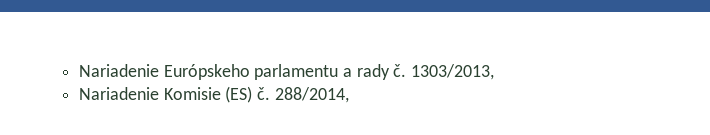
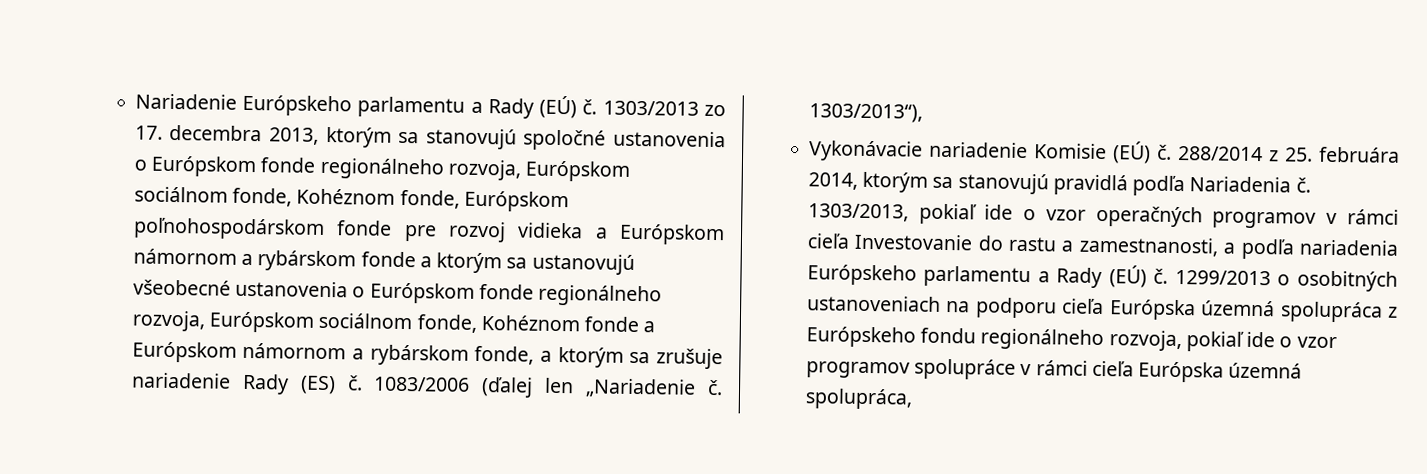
- Nariadenie Európskeho parlamentu a rady č. 1303/2013,
- Nariadenie Komisie (ES) č. 288/2014,
+ Nariadenie Európskeho parlamentu a Rady (EÚ) č. 1303/2013 zo 17. decembra 2013, ktorým sa stanovujú spoločné ustanovenia o Európskom fonde regionálneho rozvoja, Európskom sociálnom fonde, Kohéznom fonde, Európskom poľnohospodárskom fonde pre rozvoj vidieka a Európskom námornom a rybárskom fonde a ktorým sa ustanovujú všeobecné ustanovenia o Európskom fonde regionálneho rozvoja, Európskom sociálnom fonde, Kohéznom fonde a Európskom námornom a rybárskom fonde, a ktorým sa zrušuje nariadenie Rady (ES) č. 1083/2006 (ďalej len „Nariadenie č. 1303/2013“),
+ Vykonávacie nariadenie Komisie (EÚ) č. 288/2014 z 25. februára 2014, ktorým sa stanovujú pravidlá podľa Nariadenia č. 1303/2013, pokiaľ ide o vzor operačných programov v rámci cieľa Investovanie do rastu a zamestnanosti, a podľa nariadenia Európskeho parlamentu a Rady (EÚ) č. 1299/2013 o osobitných ustanoveniach na podporu cieľa Európska územná spolupráca z Európskeho fondu regionálneho rozvoja, pokiaľ ide o vzor programov spolupráce v rámci cieľa Európska územná spolupráca,

